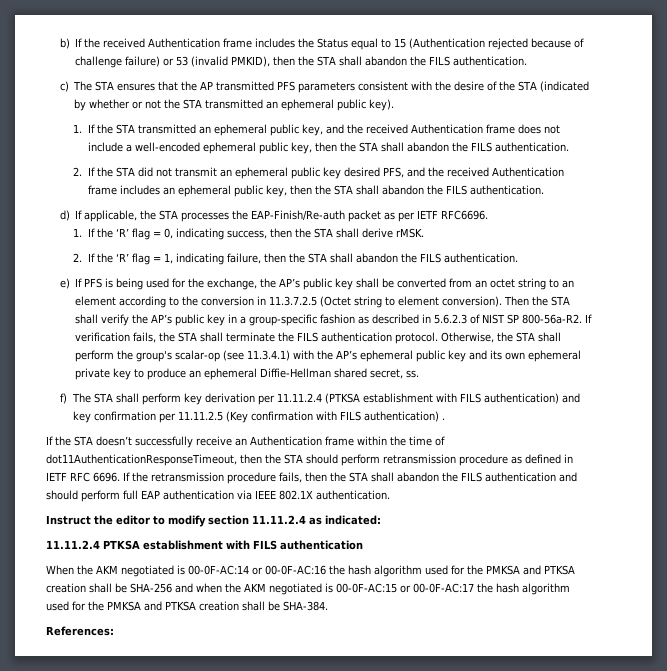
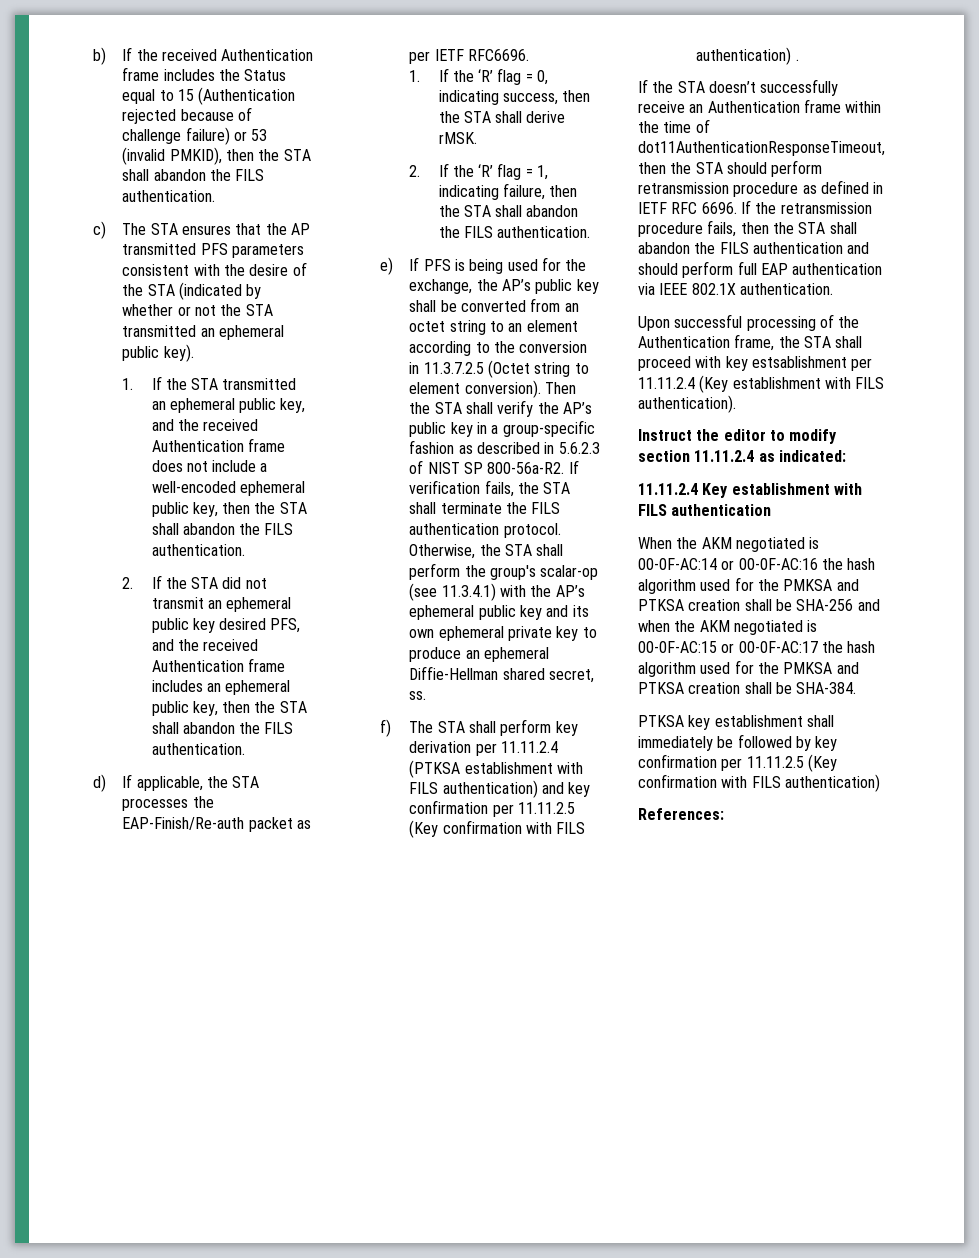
+ Upon successful processing of the Authentication frame, the STA shall proceed with key estsablishment per 11.11.2.4 (Key establishment with FILS authentication).
- 11.11.2.4 PTKSA establishment with FILS authentication
+ 11.11.2.4 Key establishment with FILS authentication
+ PTKSA key establishment shall immediately be followed by key confirmation per 11.11.2.5 (Key confirmation with FILS authentication)

